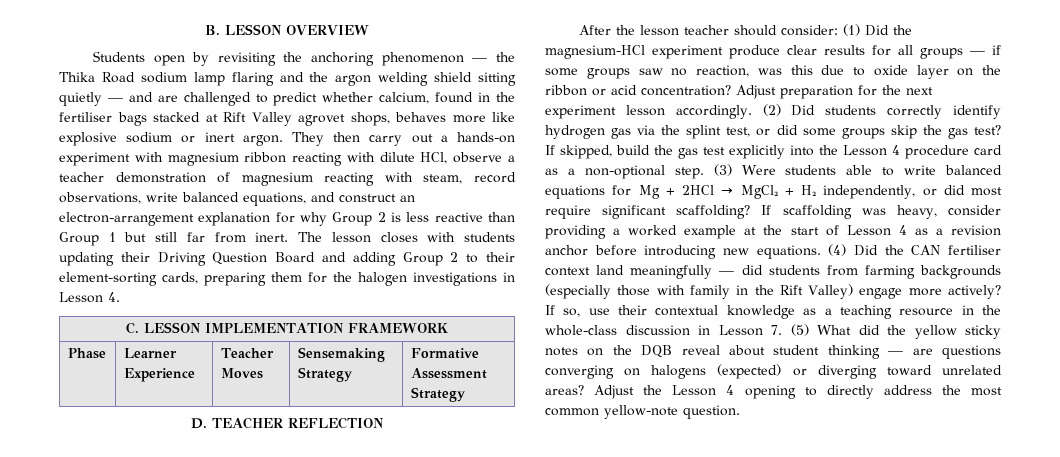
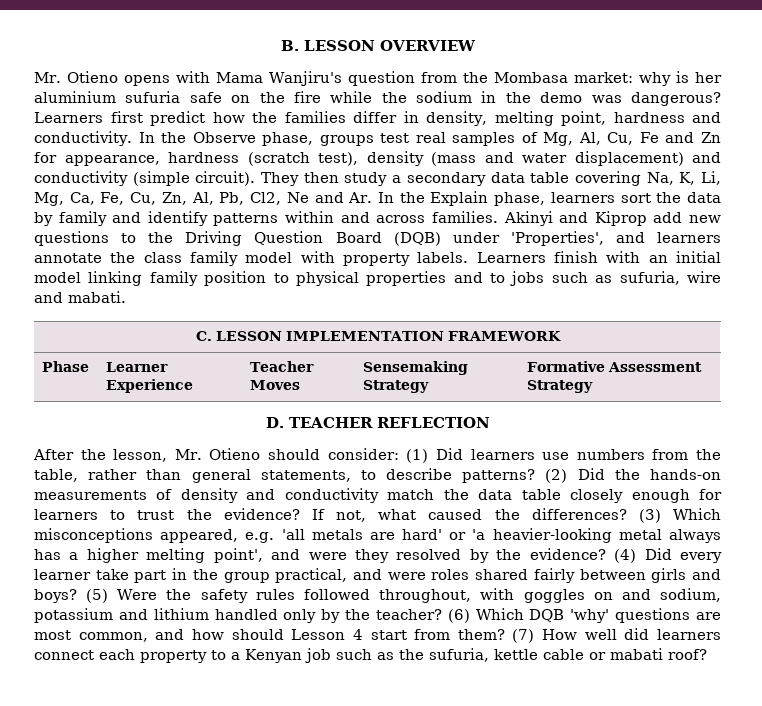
- Students open by revisiting the anchoring phenomenon — the Thika Road sodium lamp flaring and the argon welding shield sitting quietly — and are challenged to predict whether calcium, found in the fertiliser bags stacked at Rift Valley agrovet shops, behaves more like explosive sodium or inert argon. They then carry out a hands-on experiment with magnesium ribbon reacting with dilute HCl, observe a teacher demonstration of magnesium reacting with steam, record observations, write balanced equations, and construct an electron-arrangement explanation for why Group 2 is less reactive than Group 1 but still far from inert. The lesson closes with students updating their Driving Question Board and adding Group 2 to their element-sorting cards, preparing them for the halogen investigations in Lesson 4.
+ Mr. Otieno opens with Mama Wanjiru's question from the Mombasa market: why is her aluminium sufuria safe on the fire while the sodium in the demo was dangerous? Learners first predict how the families differ in density, melting point, hardness and conductivity. In the Observe phase, groups test real samples of Mg, Al, Cu, Fe and Zn for appearance, hardness (scratch test), density (mass and water displacement) and conductivity (simple circuit). They then study a secondary data table covering Na, K, Li, Mg, Ca, Fe, Cu, Zn, Al, Pb, Cl2, Ne and Ar. In the Explain phase, learners sort the data by family and identify patterns within and across families. Akinyi and Kiprop add new questions to the Driving Question Board (DQB) under 'Properties', and learners annotate the class family model with property labels. Learners finish with an initial model linking family position to physical properties and to jobs such as sufuria, wire and mabati.
- After the lesson teacher should consider: (1) Did the magnesium-HCl experiment produce clear results for all groups — if some groups saw no reaction, was this due to oxide layer on the ribbon or acid concentration? Adjust preparation for the next experiment lesson accordingly. (2) Did students correctly identify hydrogen gas via the splint test, or did some groups skip the gas test? If skipped, build the gas test explicitly into the Lesson 4 procedure card as a non-optional step. (3) Were students able to write balanced equations for Mg + 2HCl → MgCl₂ + H₂ independently, or did most require significant scaffolding? If scaffolding was heavy, consider providing a worked example at the start of Lesson 4 as a revision anchor before introducing new equations. (4) Did the CAN fertiliser context land meaningfully — did students from farming backgrounds (especially those with family in the Rift Valley) engage more actively? If so, use their contextual knowledge as a teaching resource in the whole-class discussion in Lesson 7. (5) What did the yellow sticky notes on the DQB reveal about student thinking — are questions converging on halogens (expected) or diverging toward unrelated areas? Adjust the Lesson 4 opening to directly address the most common yellow-note question.
+ After the lesson, Mr. Otieno should consider: (1) Did learners use numbers from the table, rather than general statements, to describe patterns? (2) Did the hands-on measurements of density and conductivity match the data table closely enough for learners to trust the evidence? If not, what caused the differences? (3) Which misconceptions appeared, e.g. 'all metals are hard' or 'a heavier-looking metal always has a higher melting point', and were they resolved by the evidence? (4) Did every learner take part in the group practical, and were roles shared fairly between girls and boys? (5) Were the safety rules followed throughout, with goggles on and sodium, potassium and lithium handled only by the teacher? (6) Which DQB 'why' questions are most common, and how should Lesson 4 start from them? (7) How well did learners connect each property to a Kenyan job such as the sufuria, kettle cable or mabati roof?

